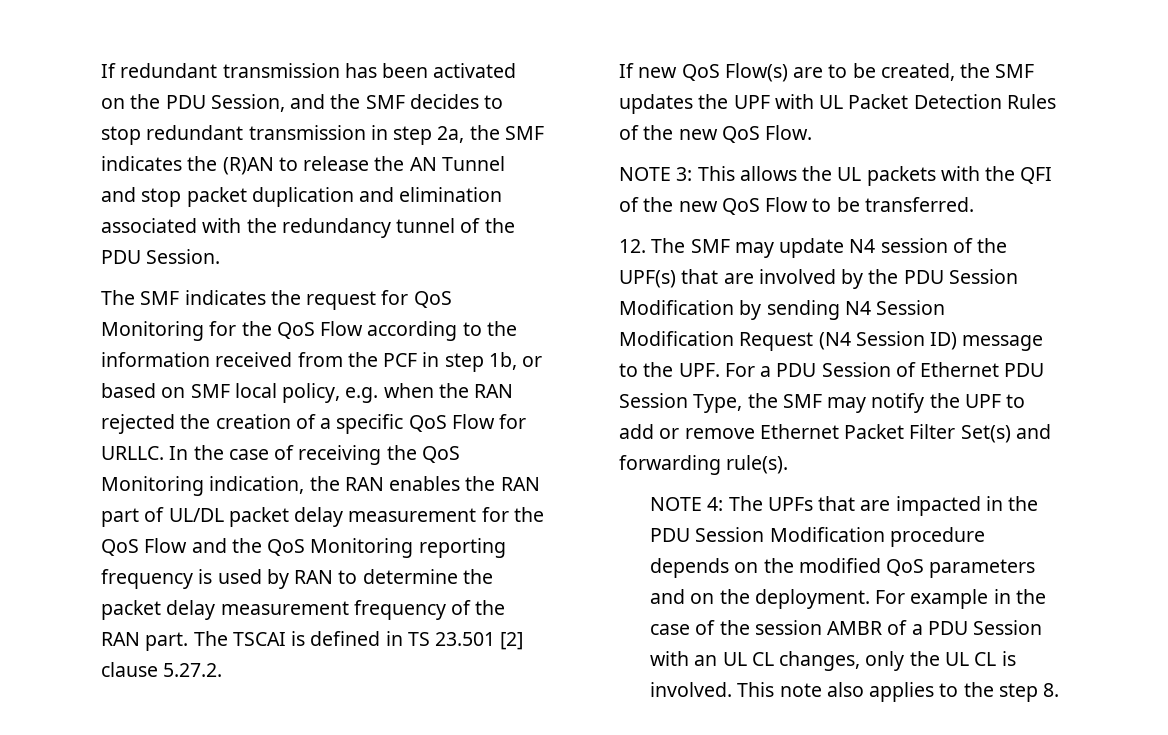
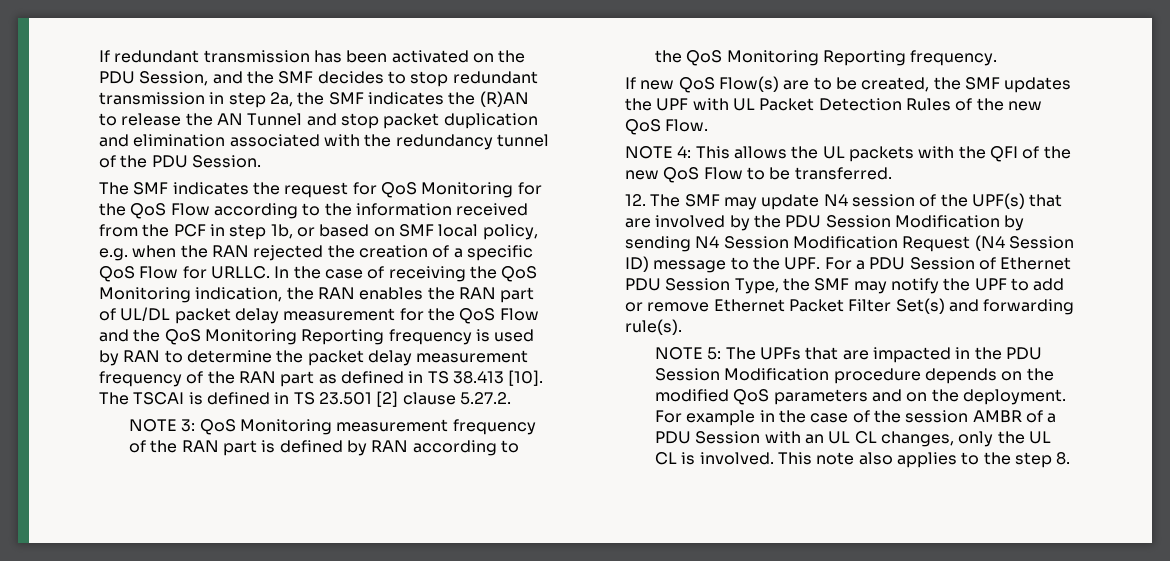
- In the case of receiving the QoS Monitoring indication, the RAN enables the RAN part of UL/DL packet delay measurement for the QoS Flow and the QoS Monitoring reporting frequency is used by RAN to determine the packet delay measurement frequency of the RAN part.
+ In the case of receiving the QoS Monitoring indication, the RAN enables the RAN part of UL/DL packet delay measurement for the QoS Flow and the QoS Monitoring Reporting frequency is used by RAN to determine the packet delay measurement frequency of the RAN part as defined in TS 38.413 [10].
+ NOTE 3: QoS Monitoring measurement frequency of the RAN part is defined by RAN according to the QoS Monitoring Reporting frequency.
- NOTE 3: This allows the UL packets with the QFI of the new QoS Flow to be transferred.
+ NOTE 4: This allows the UL packets with the QFI of the new QoS Flow to be transferred.
- NOTE 4: The UPFs that are impacted in the PDU Session Modification procedure depends on the modified QoS parameters and on the deployment.
+ NOTE 5: The UPFs that are impacted in the PDU Session Modification procedure depends on the modified QoS parameters and on the deployment.

